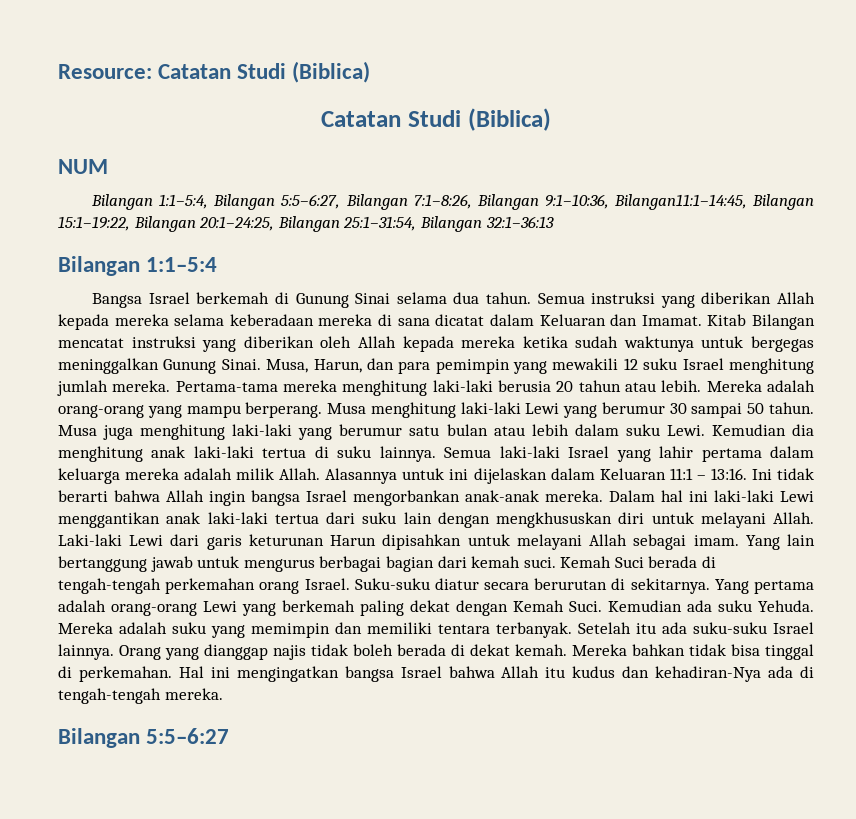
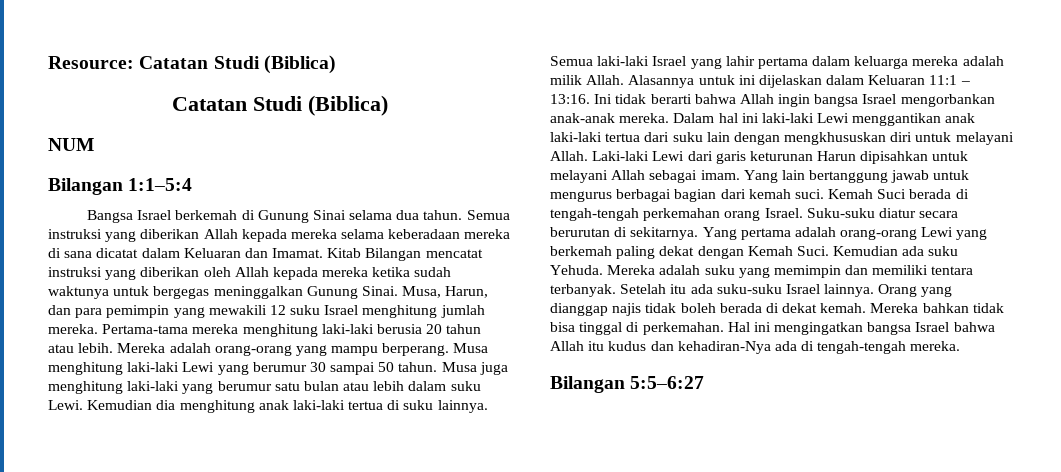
- Bilangan 1:1–5:4, Bilangan 5:5–6:27, Bilangan 7:1–8:26, Bilangan 9:1–10:36, Bilangan11:1–14:45, Bilangan 15:1–19:22, Bilangan 20:1–24:25, Bilangan 25:1–31:54, Bilangan 32:1–36:13

